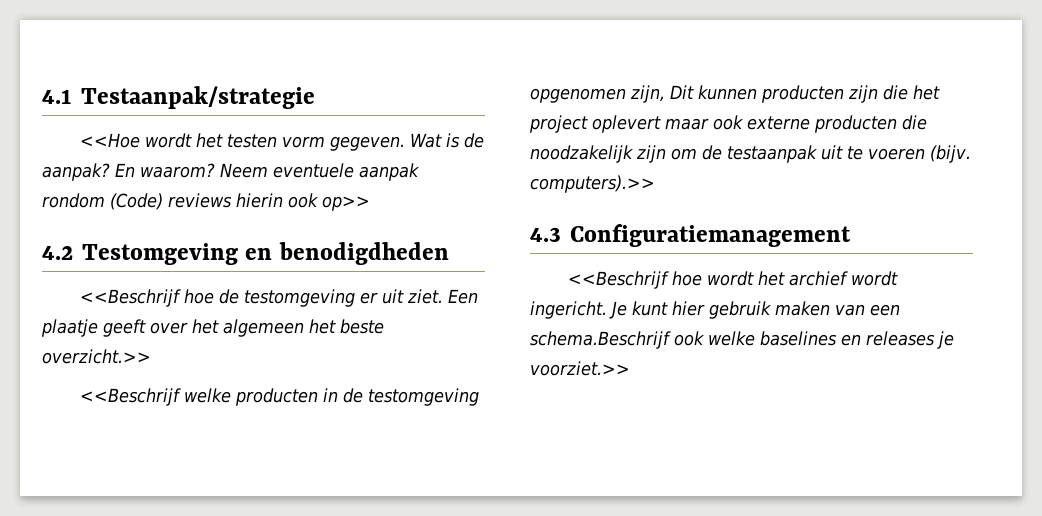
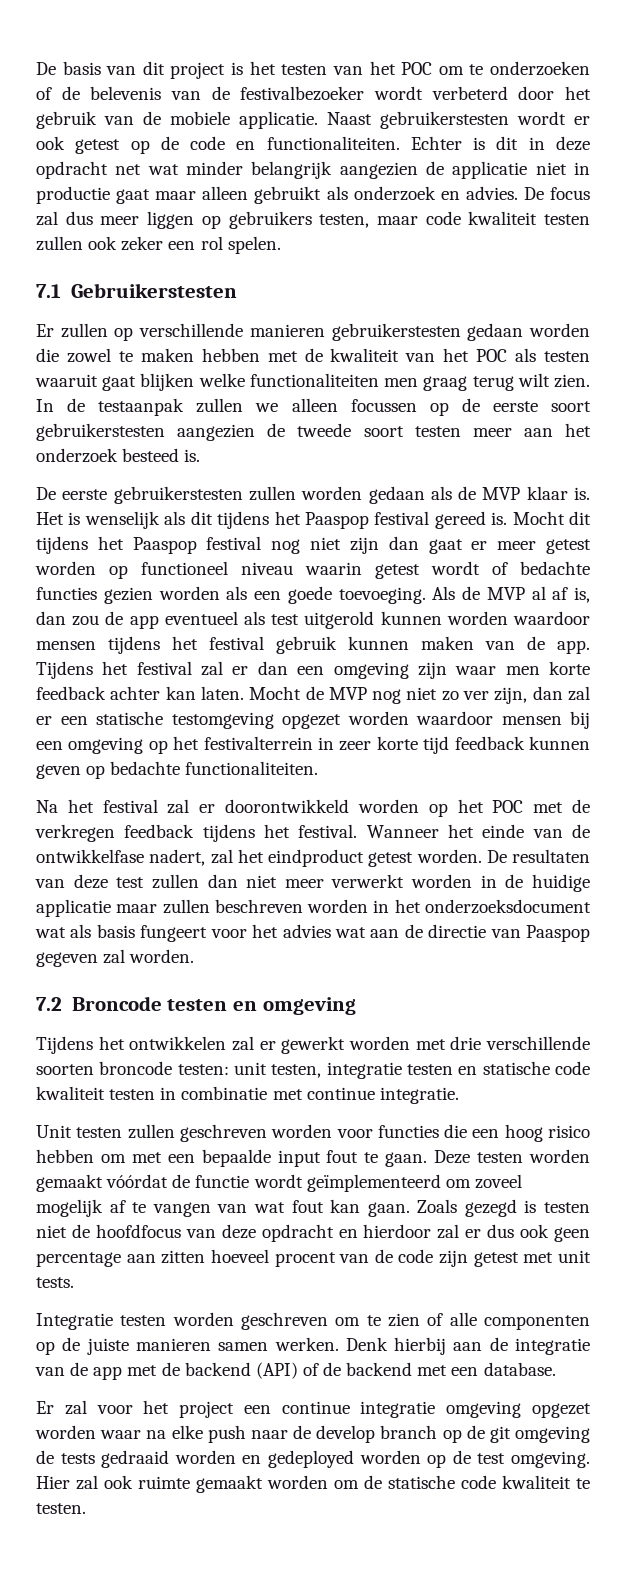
- 4.1 Testaanpak/strategie
- <<Hoe wordt het testen vorm gegeven. Wat is de aanpak? En waarom? Neem eventuele aanpak rondom (Code) reviews hierin ook op>>
- 4.2 Testomgeving en benodigdheden
- <<Beschrijf hoe de testomgeving er uit ziet. Een plaatje geeft over het algemeen het beste overzicht.>>
- <<Beschrijf welke producten in de testomgeving opgenomen zijn, Dit kunnen producten zijn die het project oplevert maar ook externe producten die noodzakelijk zijn om de testaanpak uit te voeren (bijv. computers).>>
- 4.3 Configuratiemanagement
- <<Beschrijf hoe wordt het archief wordt ingericht. Je kunt hier gebruik maken van een schema.Beschrijf ook welke baselines en releases je voorziet.>>
+ De basis van dit project is het testen van het POC om te onderzoeken of de belevenis van de festivalbezoeker wordt verbeterd door het gebruik van de mobiele applicatie. Naast gebruikerstesten wordt er ook getest op de code en functionaliteiten. Echter is dit in deze opdracht net wat minder belangrijk aangezien de applicatie niet in productie gaat maar alleen gebruikt als onderzoek en advies. De focus zal dus meer liggen op gebruikers testen, maar code kwaliteit testen zullen ook zeker een rol spelen.
+ 7.1 Gebruikerstesten
+ Er zullen op verschillende manieren gebruikerstesten gedaan worden die zowel te maken hebben met de kwaliteit van het POC als testen waaruit gaat blijken welke functionaliteiten men graag terug wilt zien. In de testaanpak zullen we alleen focussen op de eerste soort gebruikerstesten aangezien de tweede soort testen meer aan het onderzoek besteed is.
+ De eerste gebruikerstesten zullen worden gedaan als de MVP klaar is. Het is wenselijk als dit tijdens het Paaspop festival gereed is. Mocht dit tijdens het Paaspop festival nog niet zijn dan gaat er meer getest worden op functioneel niveau waarin getest wordt of bedachte functies gezien worden als een goede toevoeging. Als de MVP al af is, dan zou de app eventueel als test uitgerold kunnen worden waardoor mensen tijdens het festival gebruik kunnen maken van de app. Tijdens het festival zal er dan een omgeving zijn waar men korte feedback achter kan laten. Mocht de MVP nog niet zo ver zijn, dan zal er een statische testomgeving opgezet worden waardoor mensen bij een omgeving op het festivalterrein in zeer korte tijd feedback kunnen geven op bedachte functionaliteiten.
+ Na het festival zal er doorontwikkeld worden op het POC met de verkregen feedback tijdens het festival. Wanneer het einde van de ontwikkelfase nadert, zal het eindproduct getest worden. De resultaten van deze test zullen dan niet meer verwerkt worden in de huidige applicatie maar zullen beschreven worden in het onderzoeksdocument wat als basis fungeert voor het advies wat aan de directie van Paaspop gegeven zal worden.
+ 7.2 Broncode testen en omgeving
+ Tijdens het ontwikkelen zal er gewerkt worden met drie verschillende soorten broncode testen: unit testen, integratie testen en statische code kwaliteit testen in combinatie met continue integratie.
+ Unit testen zullen geschreven worden voor functies die een hoog risico hebben om met een bepaalde input fout te gaan. Deze testen worden gemaakt vóórdat de functie wordt geïmplementeerd om zoveel mogelijk af te vangen van wat fout kan gaan. Zoals gezegd is testen niet de hoofdfocus van deze opdracht en hierdoor zal er dus ook geen percentage aan zitten hoeveel procent van de code zijn getest met unit tests.
+ Integratie testen worden geschreven om te zien of alle componenten op de juiste manieren samen werken. Denk hierbij aan de integratie van de app met de backend (API) of de backend met een database.
+ Er zal voor het project een continue integratie omgeving opgezet worden waar na elke push naar de develop branch op de git omgeving de tests gedraaid worden en gedeployed worden op de test omgeving. Hier zal ook ruimte gemaakt worden om de statische code kwaliteit te testen.

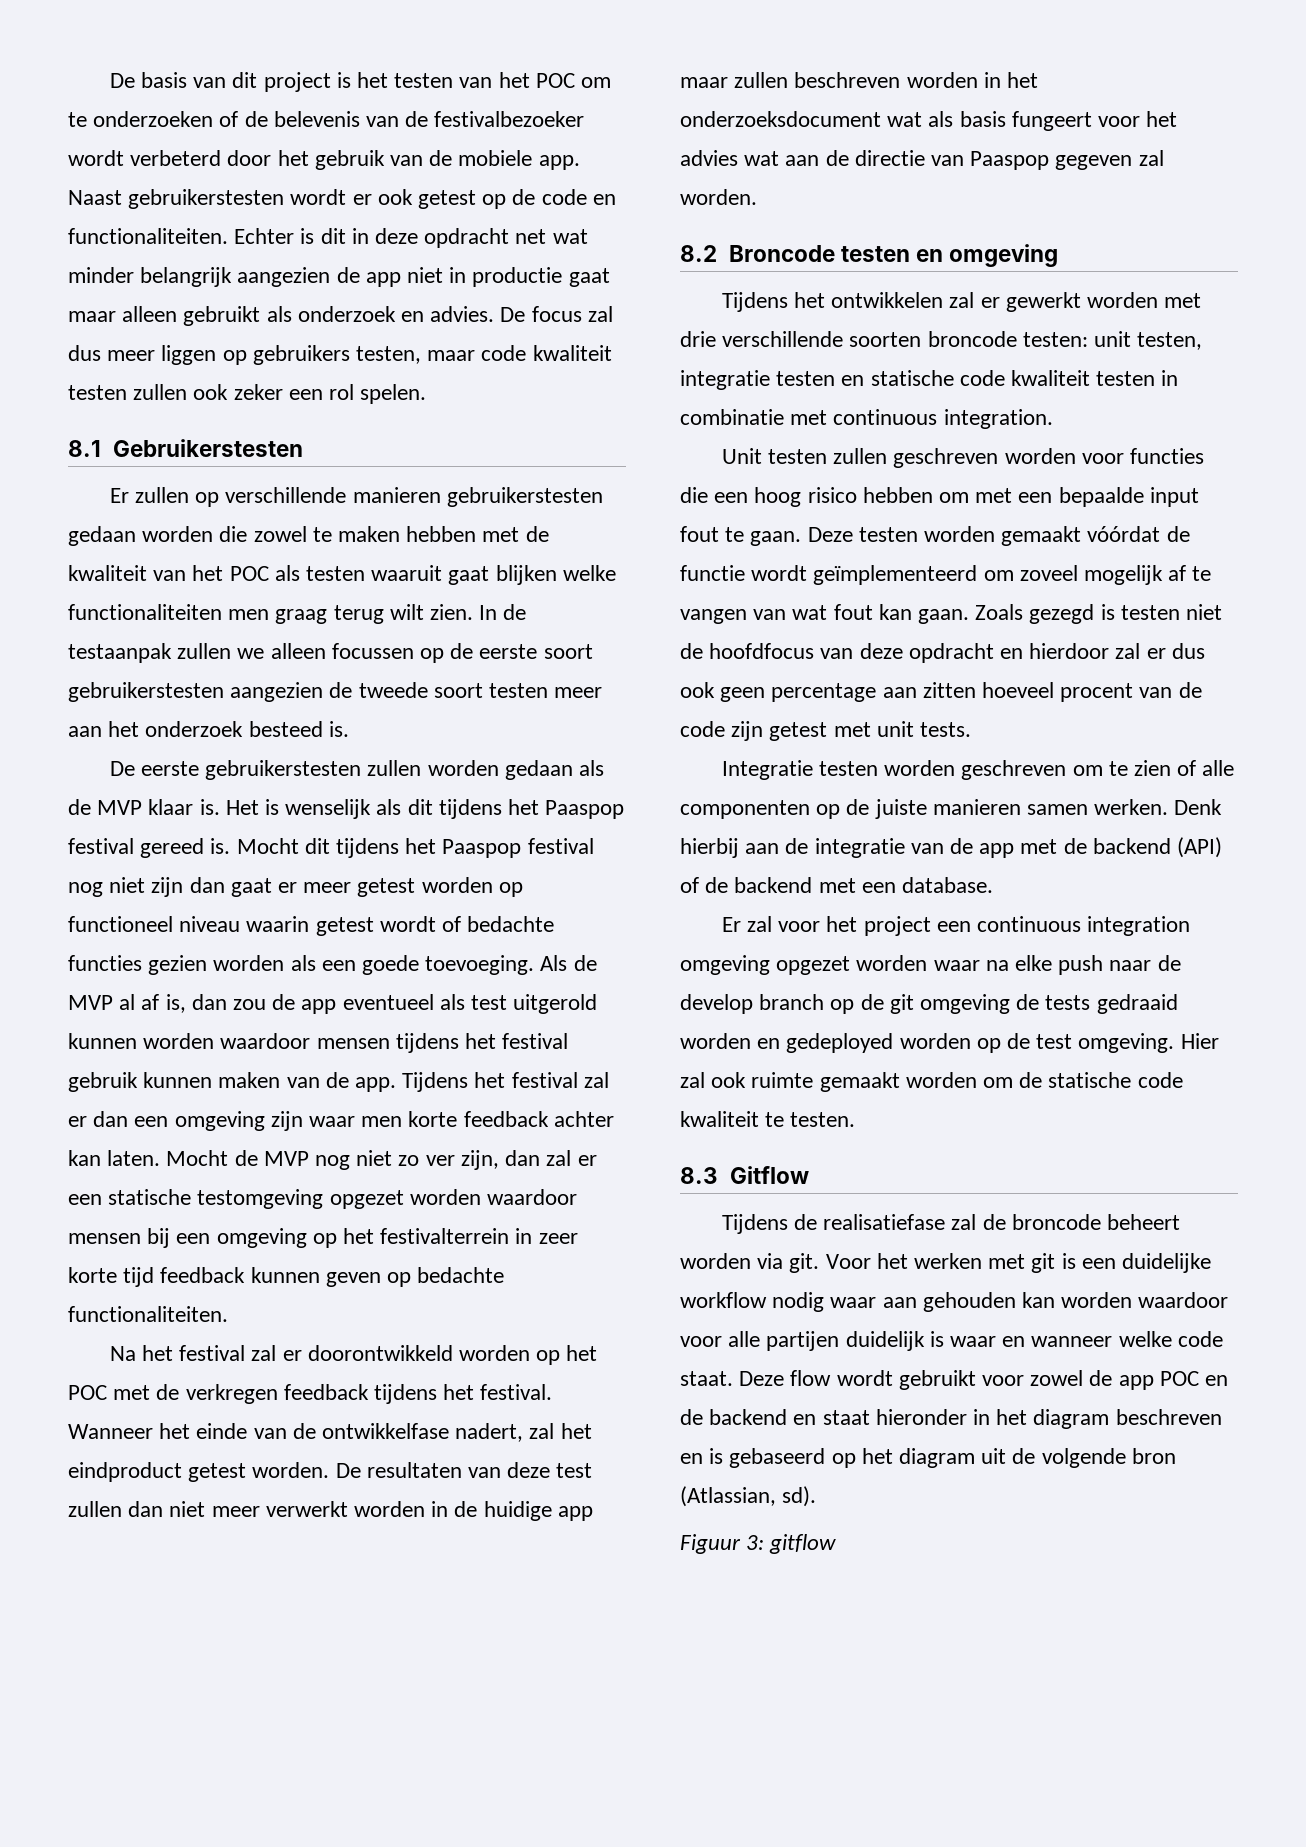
- De basis van dit project is het testen van het POC om te onderzoeken of de belevenis van de festivalbezoeker wordt verbeterd door het gebruik van de mobiele applicatie.
+ De basis van dit project is het testen van het POC om te onderzoeken of de belevenis van de festivalbezoeker wordt verbeterd door het gebruik van de mobiele app.
- Echter is dit in deze opdracht net wat minder belangrijk aangezien de applicatie niet in productie gaat maar alleen gebruikt als onderzoek en advies.
+ Echter is dit in deze opdracht net wat minder belangrijk aangezien de app niet in productie gaat maar alleen gebruikt als onderzoek en advies.
- 7.1 Gebruikerstesten
+ 8.1 Gebruikerstesten
- De resultaten van deze test zullen dan niet meer verwerkt worden in de huidige applicatie maar zullen beschreven worden in het onderzoeksdocument wat als basis fungeert voor het advies wat aan de directie van Paaspop gegeven zal worden.
+ De resultaten van deze test zullen dan niet meer verwerkt worden in de huidige app maar zullen beschreven worden in het onderzoeksdocument wat als basis fungeert voor het advies wat aan de directie van Paaspop gegeven zal worden.
- 7.2 Broncode testen en omgeving
+ 8.2 Broncode testen en omgeving
- Tijdens het ontwikkelen zal er gewerkt worden met drie verschillende soorten broncode testen: unit testen, integratie testen en statische code kwaliteit testen in combinatie met continue integratie.
+ Tijdens het ontwikkelen zal er gewerkt worden met drie verschillende soorten broncode testen: unit testen, integratie testen en statische code kwaliteit testen in combinatie met continuous integration.
- Er zal voor het project een continue integratie omgeving opgezet worden waar na elke push naar de develop branch op de git omgeving de tests gedraaid worden en gedeployed worden op de test omgeving.
+ Er zal voor het project een continuous integration omgeving opgezet worden waar na elke push naar de develop branch op de git omgeving de tests gedraaid worden en gedeployed worden op de test omgeving.
+ 8.3 Gitflow
+ Tijdens de realisatiefase zal de broncode beheert worden via git. Voor het werken met git is een duidelijke workflow nodig waar aan gehouden kan worden waardoor voor alle partijen duidelijk is waar en wanneer welke code staat. Deze flow wordt gebruikt voor zowel de app POC en de backend en staat hieronder in het diagram beschreven en is gebaseerd op het diagram uit de volgende bron (Atlassian, sd).
+ Figuur 3: gitflow

